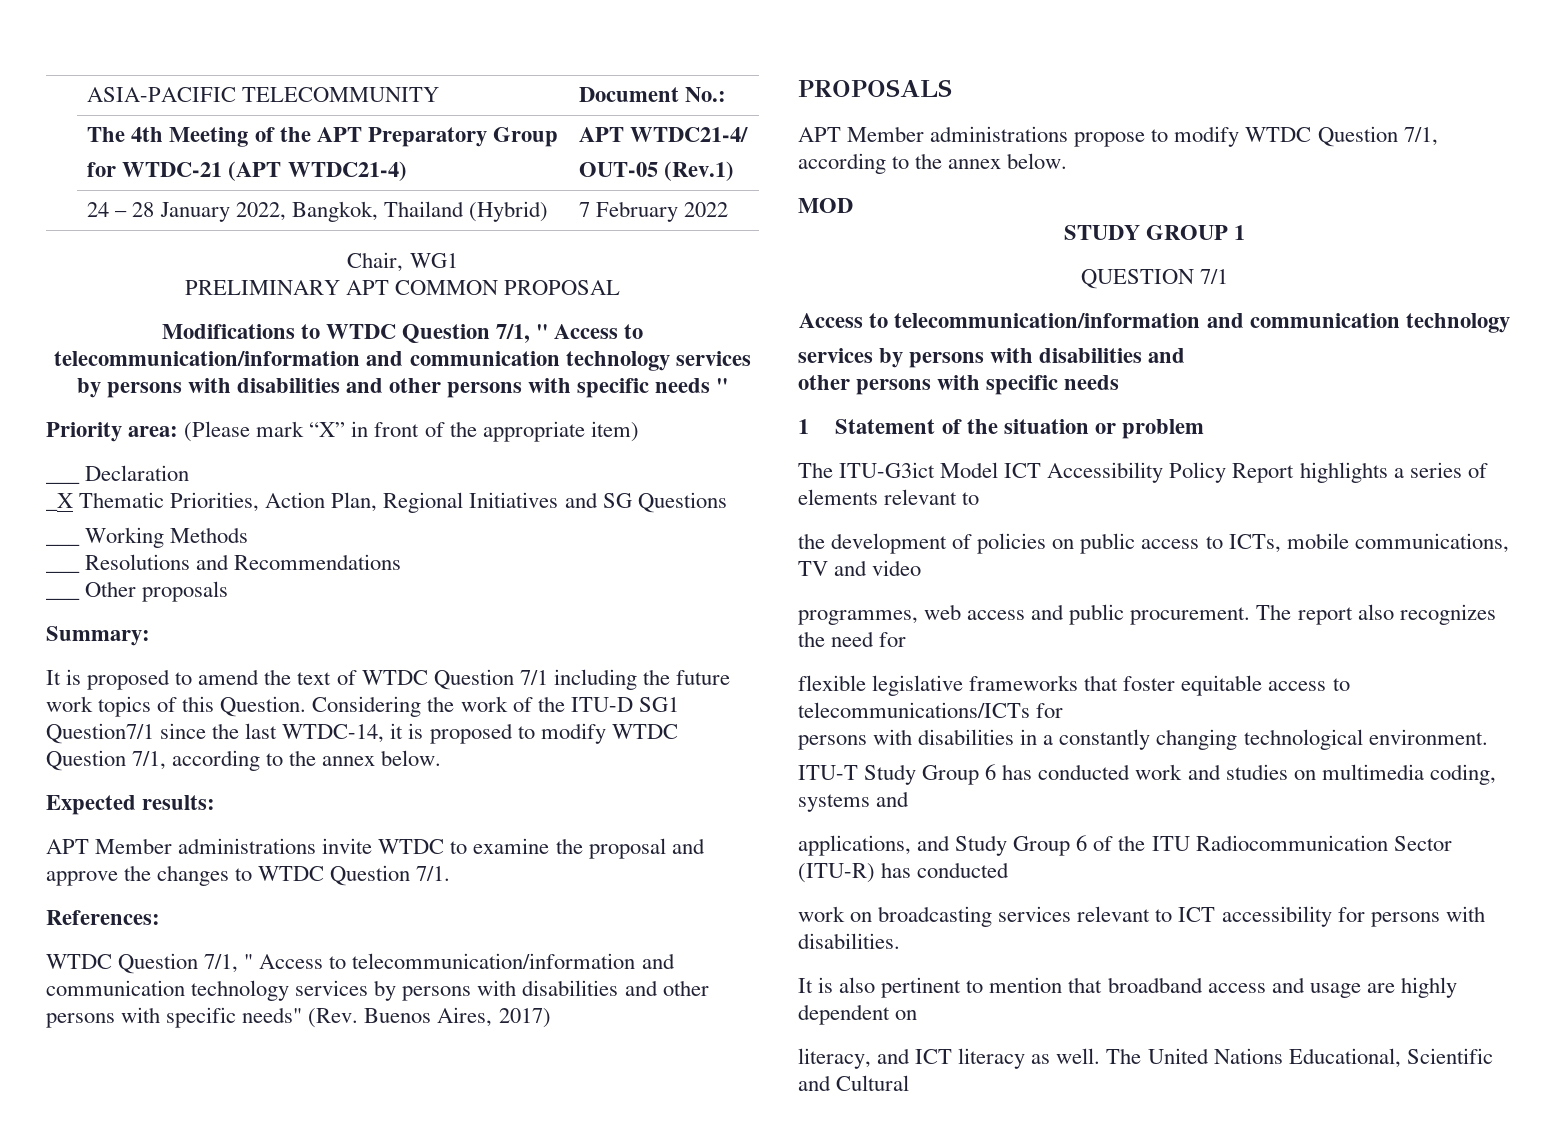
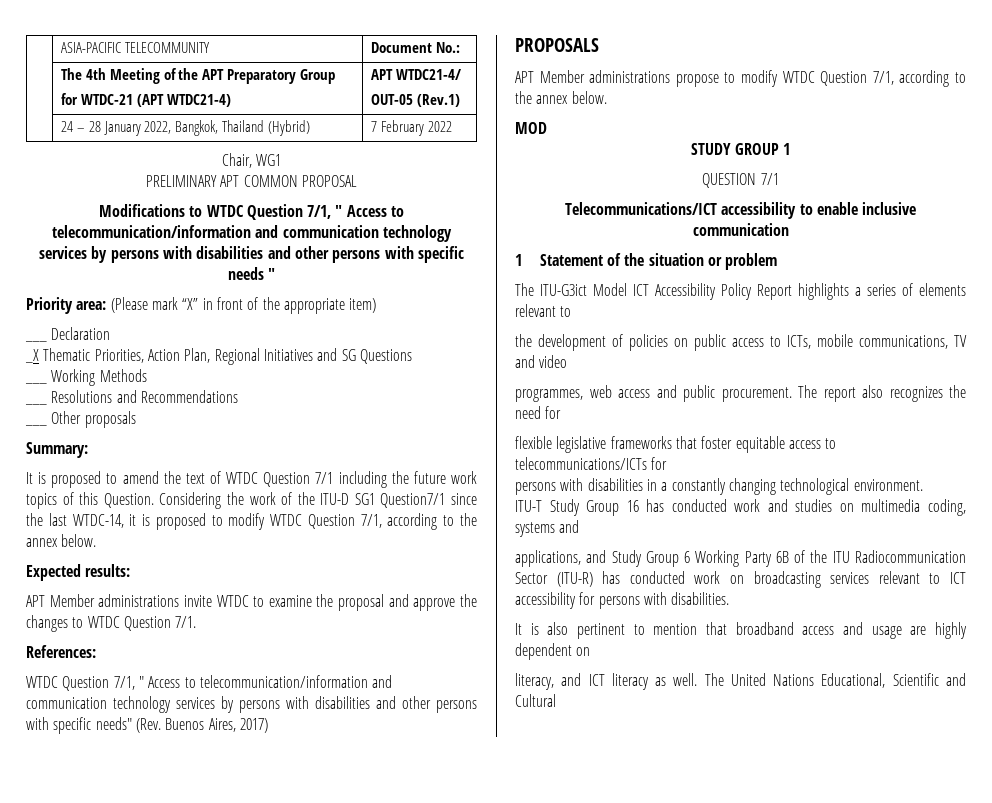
  QUESTION 7/1
- Access to telecommunication/information and communication technology
- services by persons with disabilities and
- other persons with specific needs
+ Telecommunications/ICT accessibility to enable inclusive communication
- ITU-T Study Group 6 has conducted work and studies on multimedia coding, systems and
+ ITU-T Study Group 16 has conducted work and studies on multimedia coding, systems and
- applications, and Study Group 6 of the ITU Radiocommunication Sector (ITU-R) has conducted
- work on broadcasting services relevant to ICT accessibility for persons with disabilities.
+ applications, and Study Group 6 Working Party 6B of the ITU Radiocommunication Sector (ITU-R) has conducted work on broadcasting services relevant to ICT accessibility for persons with disabilities.

